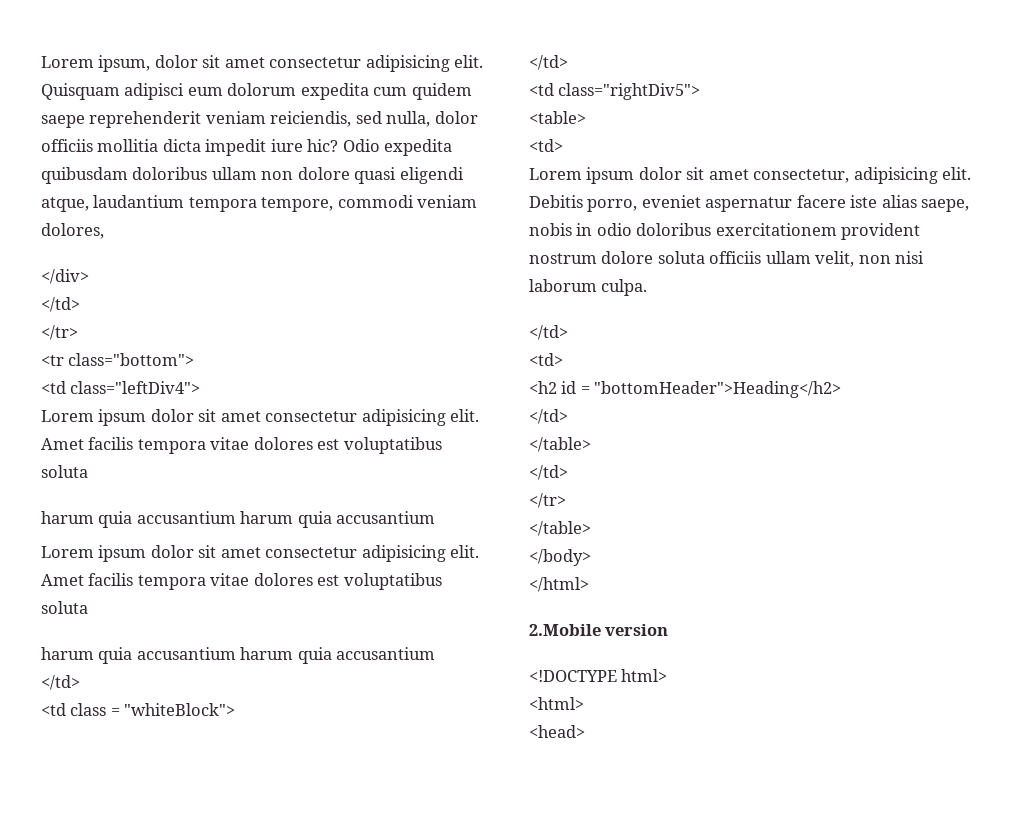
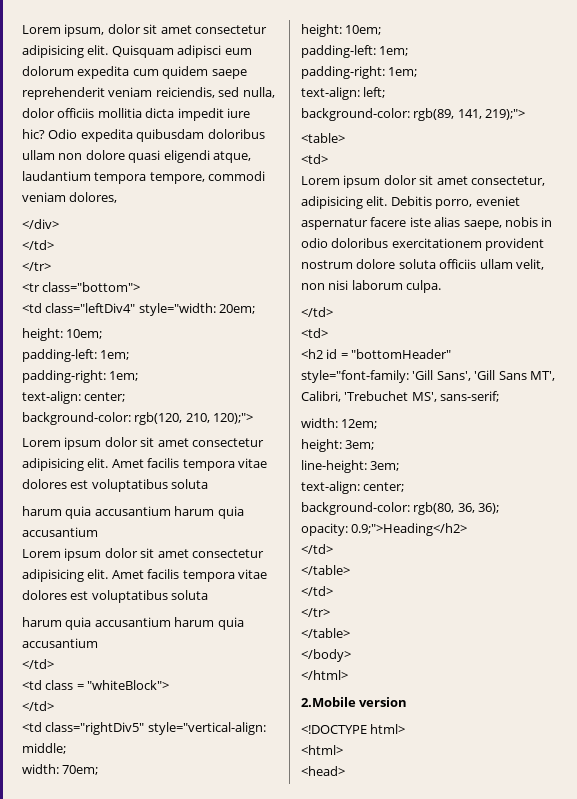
- <td class="leftDiv4">
+ <td class="leftDiv4" style="width: 20em;
+ height: 10em;
+ padding-left: 1em;
+ padding-right: 1em;
+ text-align: center;
+ background-color: rgb(120, 210, 120);">
- <td class="rightDiv5">
+ <td class="rightDiv5" style="vertical-align: middle;
+ width: 70em;
+ height: 10em;
+ padding-left: 1em;
+ padding-right: 1em;
+ text-align: left;
+ background-color: rgb(89, 141, 219);">
- <h2 id = "bottomHeader">Heading</h2>
+ <h2 id = "bottomHeader" style="font-family: 'Gill Sans', 'Gill Sans MT', Calibri, 'Trebuchet MS', sans-serif;
+ width: 12em;
+ height: 3em;
+ line-height: 3em;
+ text-align: center;
+ background-color: rgb(80, 36, 36);
+ opacity: 0.9;">Heading</h2>

